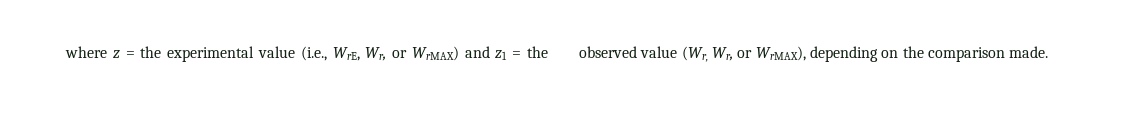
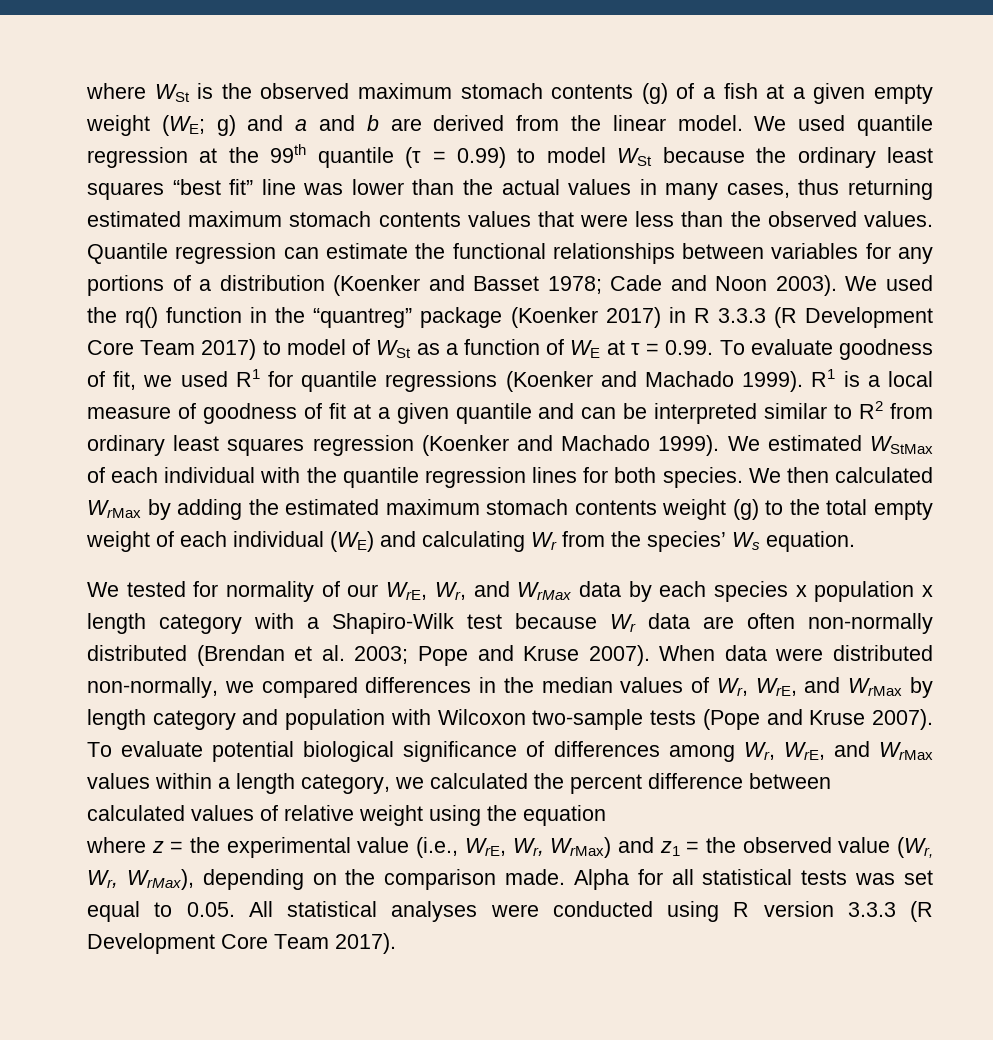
- where z = the experimental value (i.e., WrE, Wr, or WrMAX) and z1 = the observed value (Wr, Wr, or WrMAX), depending on the comparison made.
+ where WSt is the observed maximum stomach contents (g) of a fish at a given empty weight (WE; g) and a and b are derived from the linear model. We used quantile regression at the 99th quantile (τ = 0.99) to model WSt because the ordinary least squares “best fit” line was lower than the actual values in many cases, thus returning estimated maximum stomach contents values that were less than the observed values. Quantile regression can estimate the functional relationships between variables for any portions of a distribution (Koenker and Basset 1978; Cade and Noon 2003). We used the rq() function in the “quantreg” package (Koenker 2017) in R 3.3.3 (R Development Core Team 2017) to model of WSt as a function of WE at τ = 0.99. To evaluate goodness of fit, we used R1 for quantile regressions (Koenker and Machado 1999). R1 is a local measure of goodness of fit at a given quantile and can be interpreted similar to R2 from ordinary least squares regression (Koenker and Machado 1999). We estimated WStMax of each individual with the quantile regression lines for both species. We then calculated WrMax by adding the estimated maximum stomach contents weight (g) to the total empty weight of each individual (WE) and calculating Wr from the species’ Ws equation.
+ We tested for normality of our WrE, Wr, and WrMax data by each species x population x length category with a Shapiro-Wilk test because Wr data are often non-normally distributed (Brendan et al. 2003; Pope and Kruse 2007). When data were distributed non-normally, we compared differences in the median values of Wr, WrE, and WrMax by length category and population with Wilcoxon two-sample tests (Pope and Kruse 2007). To evaluate potential biological significance of differences among Wr, WrE, and WrMax values within a length category, we calculated the percent difference between calculated values of relative weight using the equation
+ where z = the experimental value (i.e., WrE, Wr, WrMax) and z1 = the observed value (Wr, Wr, WrMax), depending on the comparison made.
+ Alpha for all statistical tests was set equal to 0.05. All statistical analyses were conducted using R version 3.3.3 (R Development Core Team 2017).

